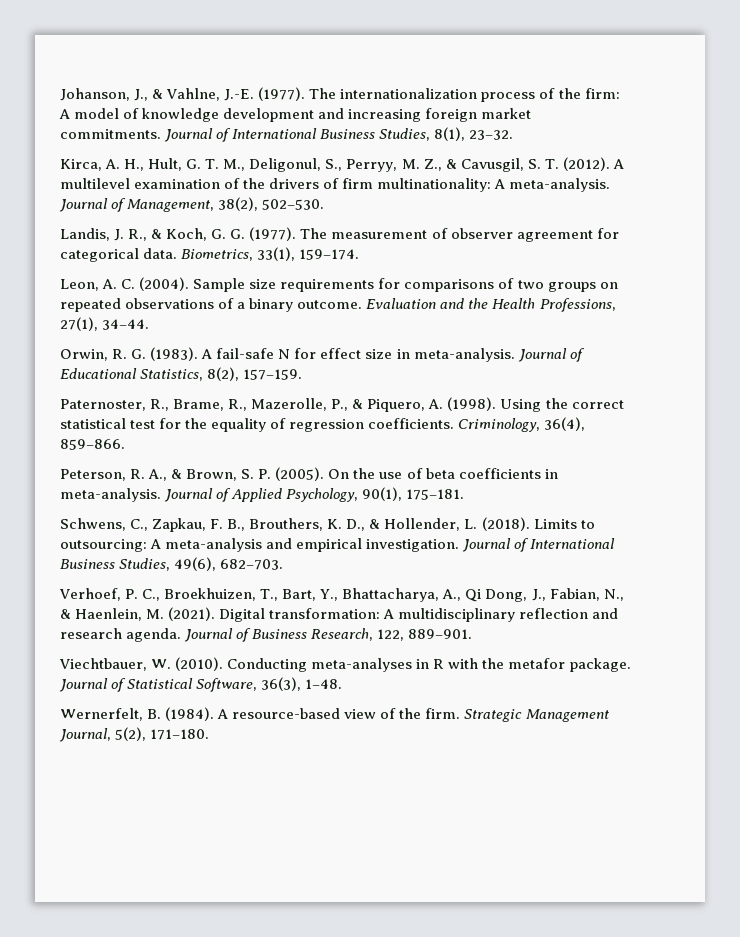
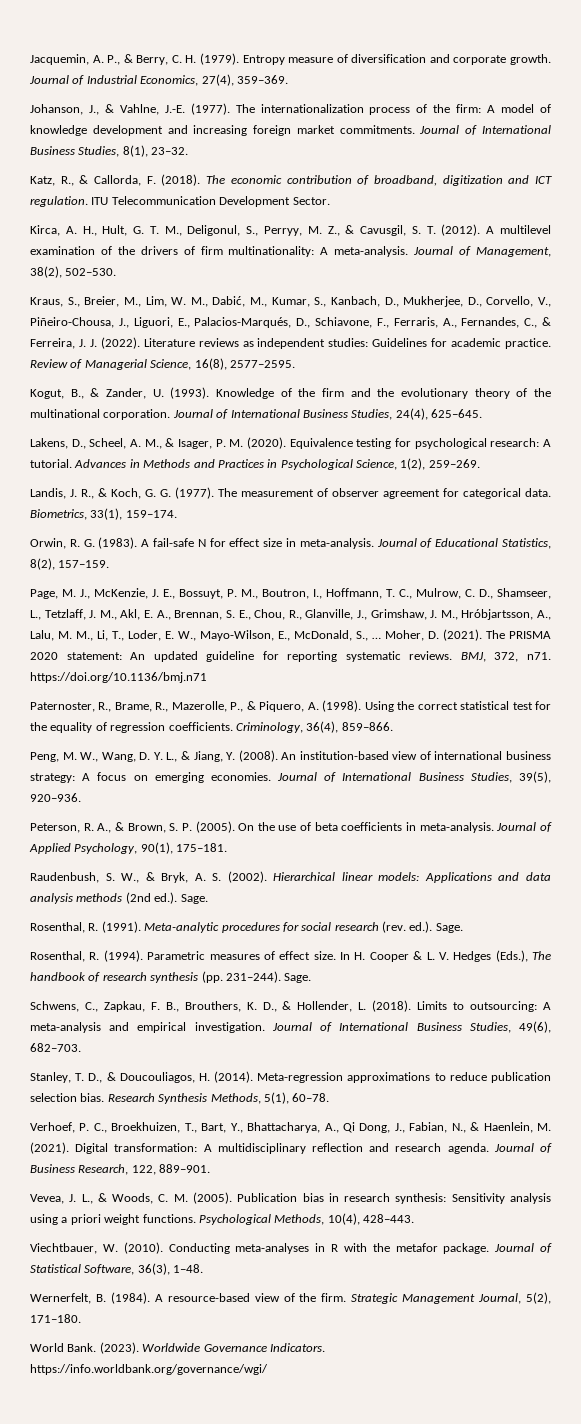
+ Jacquemin, A. P., & Berry, C. H. (1979). Entropy measure of diversification and corporate growth. Journal of Industrial Economics, 27(4), 359–369.
+ Katz, R., & Callorda, F. (2018). The economic contribution of broadband, digitization and ICT regulation. ITU Telecommunication Development Sector.
+ Kraus, S., Breier, M., Lim, W. M., Dabić, M., Kumar, S., Kanbach, D., Mukherjee, D., Corvello, V., Piñeiro-Chousa, J., Liguori, E., Palacios-Marqués, D., Schiavone, F., Ferraris, A., Fernandes, C., & Ferreira, J. J. (2022). Literature reviews as independent studies: Guidelines for academic practice. Review of Managerial Science, 16(8), 2577–2595.
+ Kogut, B., & Zander, U. (1993). Knowledge of the firm and the evolutionary theory of the multinational corporation. Journal of International Business Studies, 24(4), 625–645.
+ Lakens, D., Scheel, A. M., & Isager, P. M. (2020). Equivalence testing for psychological research: A tutorial. Advances in Methods and Practices in Psychological Science, 1(2), 259–269.
- Leon, A. C. (2004). Sample size requirements for comparisons of two groups on repeated observations of a binary outcome. Evaluation and the Health Professions, 27(1), 34–44.
+ Page, M. J., McKenzie, J. E., Bossuyt, P. M., Boutron, I., Hoffmann, T. C., Mulrow, C. D., Shamseer, L., Tetzlaff, J. M., Akl, E. A., Brennan, S. E., Chou, R., Glanville, J., Grimshaw, J. M., Hróbjartsson, A., Lalu, M. M., Li, T., Loder, E. W., Mayo-Wilson, E., McDonald, S., … Moher, D. (2021). The PRISMA 2020 statement: An updated guideline for reporting systematic reviews. BMJ, 372, n71. https://doi.org/10.1136/bmj.n71
+ Peng, M. W., Wang, D. Y. L., & Jiang, Y. (2008). An institution-based view of international business strategy: A focus on emerging economies. Journal of International Business Studies, 39(5), 920–936.
+ Raudenbush, S. W., & Bryk, A. S. (2002). Hierarchical linear models: Applications and data analysis methods (2nd ed.). Sage.
+ Rosenthal, R. (1991). Meta-analytic procedures for social research (rev. ed.). Sage.
+ Rosenthal, R. (1994). Parametric measures of effect size. In H. Cooper & L. V. Hedges (Eds.), The handbook of research synthesis (pp. 231–244). Sage.
+ Stanley, T. D., & Doucouliagos, H. (2014). Meta-regression approximations to reduce publication selection bias. Research Synthesis Methods, 5(1), 60–78.
+ Vevea, J. L., & Woods, C. M. (2005). Publication bias in research synthesis: Sensitivity analysis using a priori weight functions. Psychological Methods, 10(4), 428–443.
+ World Bank. (2023). Worldwide Governance Indicators. https://info.worldbank.org/governance/wgi/

